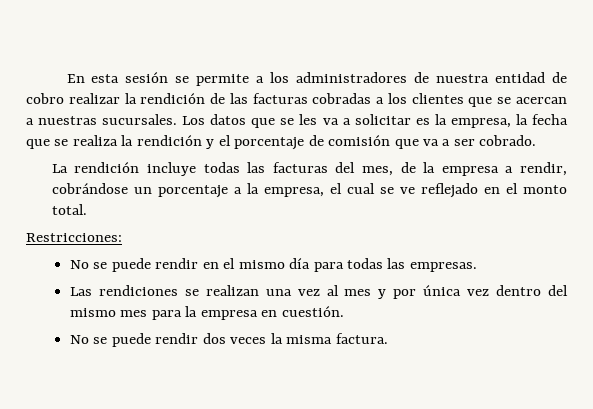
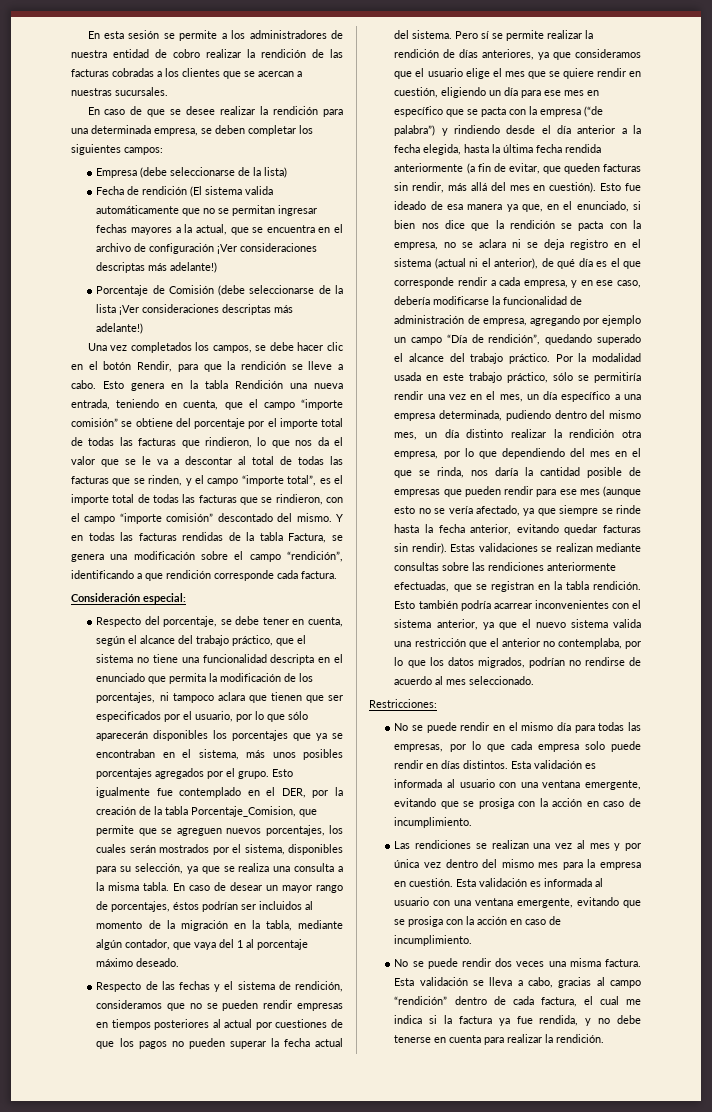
- En esta sesión se permite a los administradores de nuestra entidad de cobro realizar la rendición de las facturas cobradas a los clientes que se acercan a nuestras sucursales. Los datos que se les va a solicitar es la empresa, la fecha que se realiza la rendición y el porcentaje de comisión que va a ser cobrado.
- La rendición incluye todas las facturas del mes, de la empresa a rendir, cobrándose un porcentaje a la empresa, el cual se ve reflejado en el monto total.
+ En esta sesión se permite a los administradores de nuestra entidad de cobro realizar la rendición de las facturas cobradas a los clientes que se acercan a nuestras sucursales.
+ En caso de que se desee realizar la rendición para una determinada empresa, se deben completar los siguientes campos:
+ Empresa (debe seleccionarse de la lista)
+ Fecha de rendición (El sistema valida automáticamente que no se permitan ingresar fechas mayores a la actual, que se encuentra en el archivo de configuración ¡Ver consideraciones descriptas más adelante!)
+ Porcentaje de Comisión (debe seleccionarse de la lista ¡Ver consideraciones descriptas más adelante!)
+ Una vez completados los campos, se debe hacer clic en el botón Rendir, para que la rendición se lleve a cabo. Esto genera en la tabla Rendición una nueva entrada, teniendo en cuenta, que el campo “importe comisión” se obtiene del porcentaje por el importe total de todas las facturas que rindieron, lo que nos da el valor que se le va a descontar al total de todas las facturas que se rinden, y el campo “importe total”, es el importe total de todas las facturas que se rindieron, con el campo “importe comisión” descontado del mismo. Y en todas las facturas rendidas de la tabla Factura, se genera una modificación sobre el campo “rendición”, identificando a que rendición corresponde cada factura.
+ Consideración especial:
+ Respecto del porcentaje, se debe tener en cuenta, según el alcance del trabajo práctico, que el sistema no tiene una funcionalidad descripta en el enunciado que permita la modificación de los porcentajes, ni tampoco aclara que tienen que ser especificados por el usuario, por lo que sólo aparecerán disponibles los porcentajes que ya se encontraban en el sistema, más unos posibles porcentajes agregados por el grupo. Esto igualmente fue contemplado en el DER, por la creación de la tabla Porcentaje_Comision, que permite que se agreguen nuevos porcentajes, los cuales serán mostrados por el sistema, disponibles para su selección, ya que se realiza una consulta a la misma tabla. En caso de desear un mayor rango de porcentajes, éstos podrían ser incluidos al momento de la migración en la tabla, mediante algún contador, que vaya del 1 al porcentaje máximo deseado.
+ Respecto de las fechas y el sistema de rendición, consideramos que no se pueden rendir empresas en tiempos posteriores al actual por cuestiones de que los pagos no pueden superar la fecha actual del sistema. Pero sí se permite realizar la rendición de días anteriores, ya que consideramos que el usuario elige el mes que se quiere rendir en cuestión, eligiendo un día para ese mes en específico que se pacta con la empresa (“de palabra”) y rindiendo desde el día anterior a la fecha elegida, hasta la última fecha rendida anteriormente (a fin de evitar, que queden facturas sin rendir, más allá del mes en cuestión). Esto fue ideado de esa manera ya que, en el enunciado, si bien nos dice que la rendición se pacta con la empresa, no se aclara ni se deja registro en el sistema (actual ni el anterior), de qué día es el que corresponde rendir a cada empresa, y en ese caso, debería modificarse la funcionalidad de administración de empresa, agregando por ejemplo un campo “Día de rendición”, quedando superado el alcance del trabajo práctico. Por la modalidad usada en este trabajo práctico, sólo se permitiría rendir una vez en el mes, un día específico a una empresa determinada, pudiendo dentro del mismo mes, un día distinto realizar la rendición otra empresa, por lo que dependiendo del mes en el que se rinda, nos daría la cantidad posible de empresas que pueden rendir para ese mes (aunque esto no se vería afectado, ya que siempre se rinde hasta la fecha anterior, evitando quedar facturas sin rendir). Estas validaciones se realizan mediante consultas sobre las rendiciones anteriormente efectuadas, que se registran en la tabla rendición. Esto también podría acarrear inconvenientes con el sistema anterior, ya que el nuevo sistema valida una restricción que el anterior no contemplaba, por lo que los datos migrados, podrían no rendirse de acuerdo al mes seleccionado.
- No se puede rendir en el mismo día para todas las empresas.
+ No se puede rendir en el mismo día para todas las empresas, por lo que cada empresa solo puede rendir en días distintos. Esta validación es informada al usuario con una ventana emergente, evitando que se prosiga con la acción en caso de incumplimiento.
- Las rendiciones se realizan una vez al mes y por única vez dentro del mismo mes para la empresa en cuestión.
+ Las rendiciones se realizan una vez al mes y por única vez dentro del mismo mes para la empresa en cuestión. Esta validación es informada al usuario con una ventana emergente, evitando que se prosiga con la acción en caso de incumplimiento.
- No se puede rendir dos veces la misma factura.
+ No se puede rendir dos veces una misma factura.
+ Esta validación se lleva a cabo, gracias al campo “rendición” dentro de cada factura, el cual me indica si la factura ya fue rendida, y no debe tenerse en cuenta para realizar la rendición.

